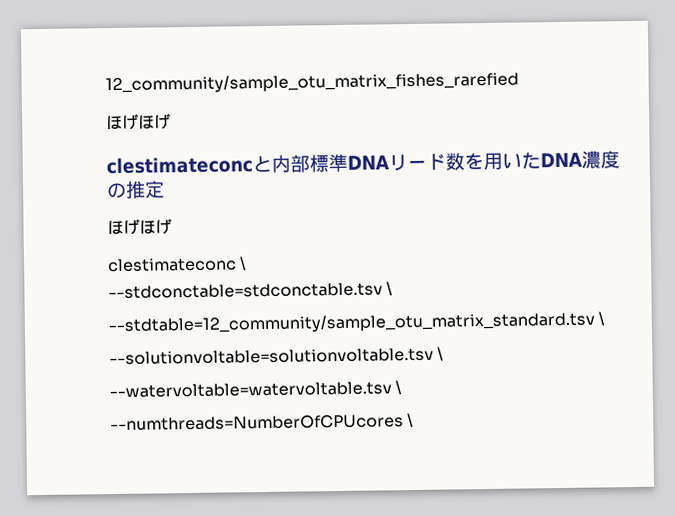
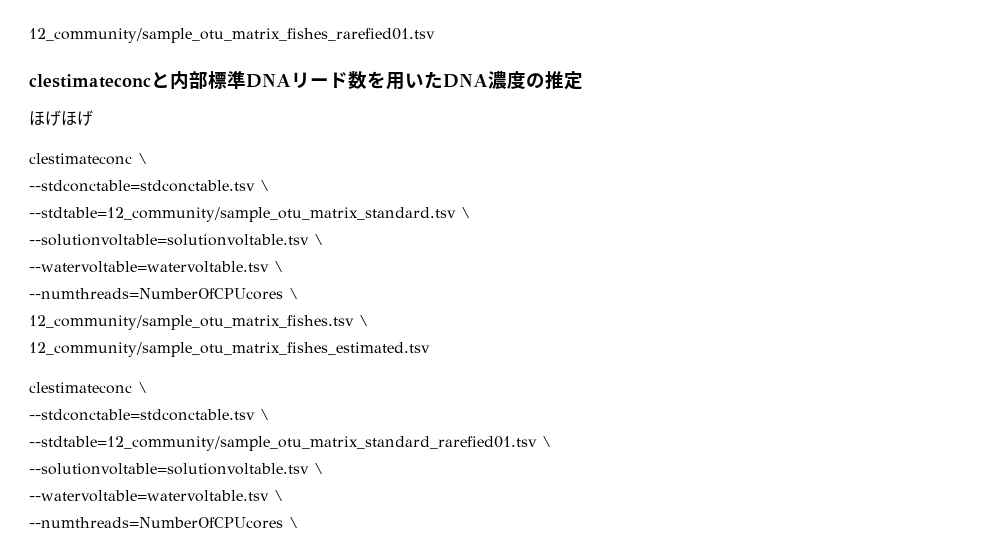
- 12_community/sample_otu_matrix_fishes_rarefied
- ほげほげ
+ 12_community/sample_otu_matrix_fishes_rarefied01.tsv
+ 12_community/sample_otu_matrix_fishes.tsv \
+ 12_community/sample_otu_matrix_fishes_estimated.tsv
+ clestimateconc \
+ --stdconctable=stdconctable.tsv \
+ --stdtable=12_community/sample_otu_matrix_standard_rarefied01.tsv \
+ --solutionvoltable=solutionvoltable.tsv \
+ --watervoltable=watervoltable.tsv \
+ --numthreads=NumberOfCPUcores \

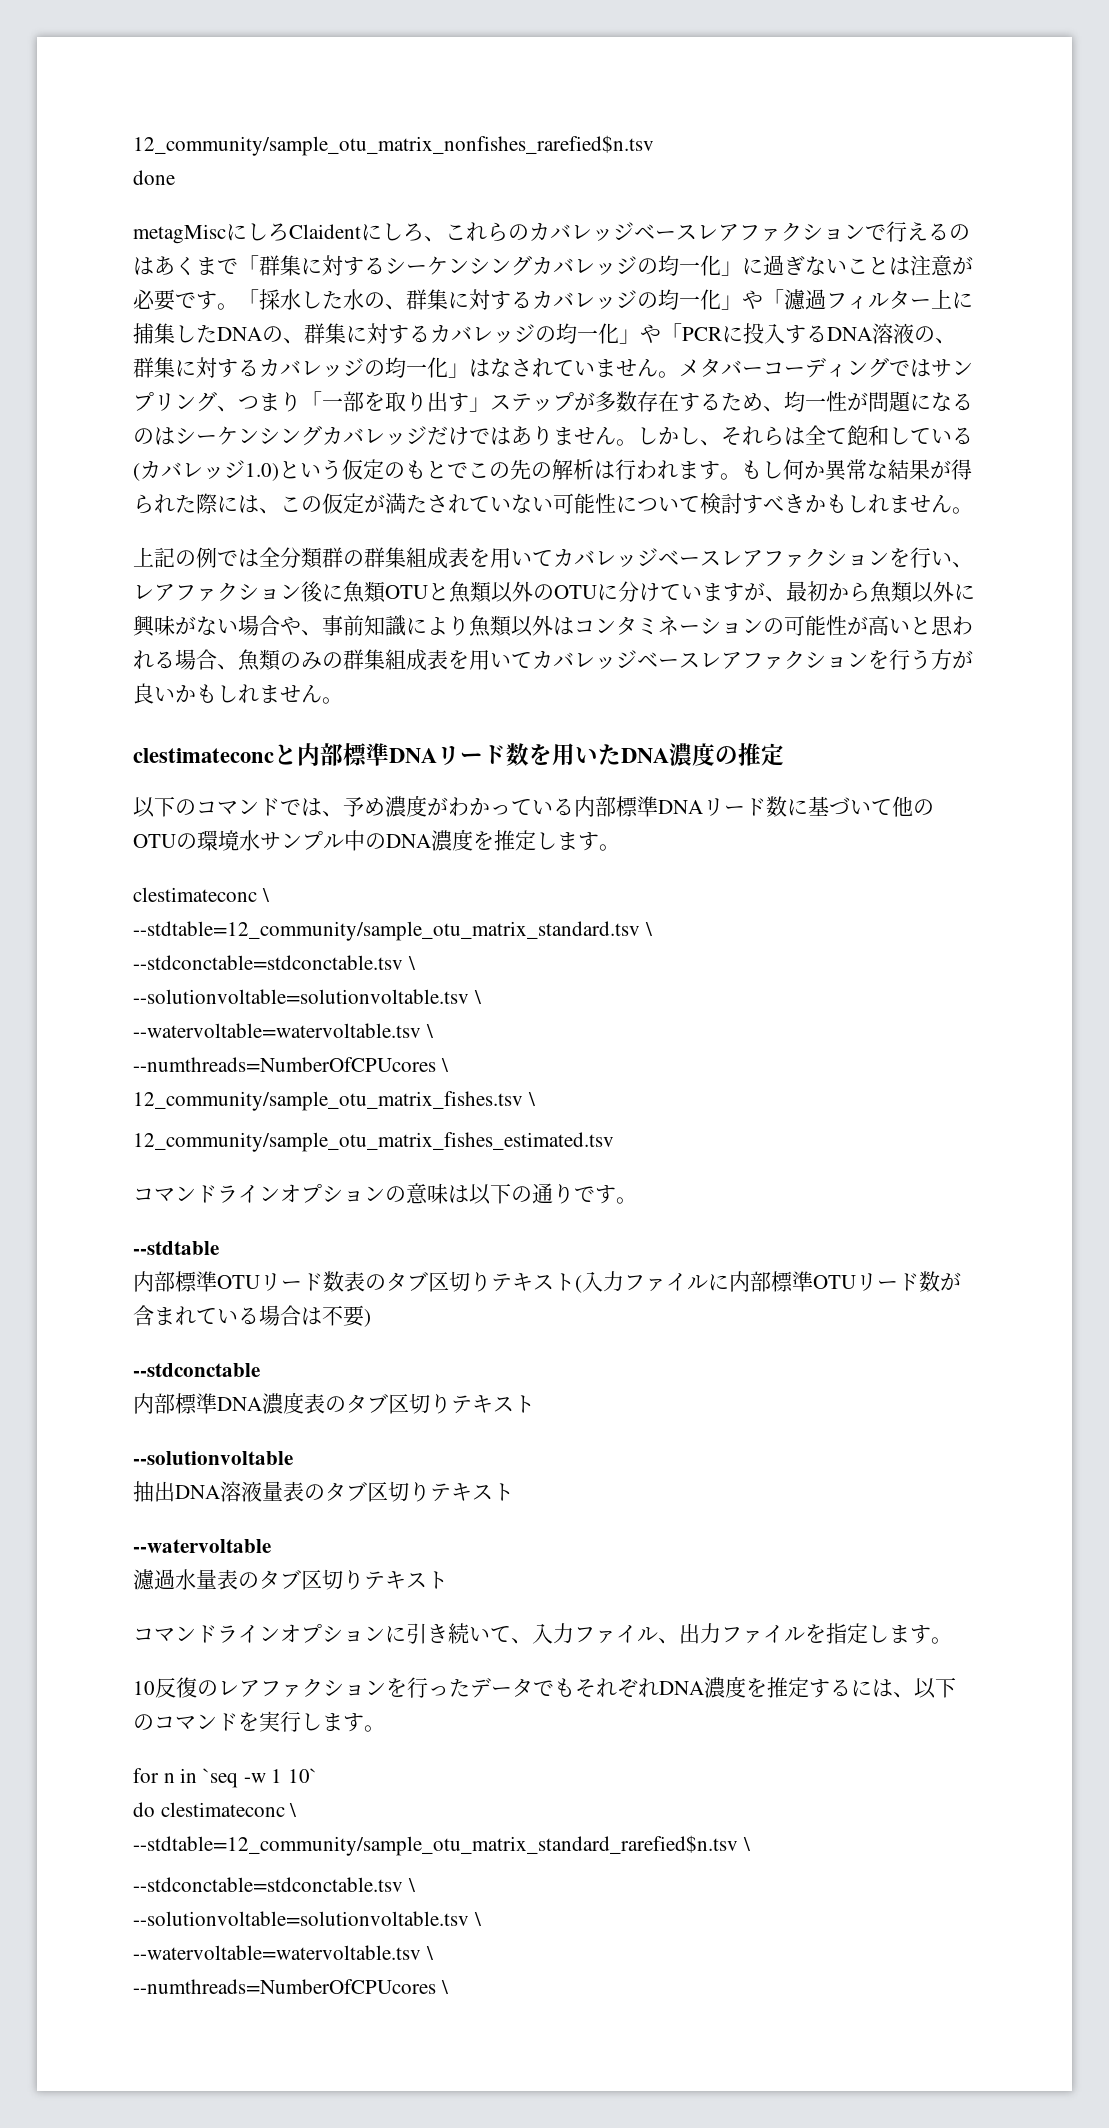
- 12_community/sample_otu_matrix_fishes_rarefied01.tsv
+ 12_community/sample_otu_matrix_nonfishes_rarefied$n.tsv
+ done
+ metagMiscにしろClaidentにしろ、これらのカバレッジベースレアファクションで行えるのはあくまで「群集に対するシーケンシングカバレッジの均一化」に過ぎないことは注意が必要です。「採水した水の、群集に対するカバレッジの均一化」や「濾過フィルター上に捕集したDNAの、群集に対するカバレッジの均一化」や「PCRに投入するDNA溶液の、群集に対するカバレッジの均一化」はなされていません。メタバーコーディングではサンプリング、つまり「一部を取り出す」ステップが多数存在するため、均一性が問題になるのはシーケンシングカバレッジだけではありません。しかし、それらは全て飽和している(カバレッジ1.0)という仮定のもとでこの先の解析は行われます。もし何か異常な結果が得られた際には、この仮定が満たされていない可能性について検討すべきかもしれません。
+ 上記の例では全分類群の群集組成表を用いてカバレッジベースレアファクションを行い、レアファクション後に魚類OTUと魚類以外のOTUに分けていますが、最初から魚類以外に興味がない場合や、事前知識により魚類以外はコンタミネーションの可能性が高いと思われる場合、魚類のみの群集組成表を用いてカバレッジベースレアファクションを行う方が良いかもしれません。
- ほげほげ
+ 以下のコマンドでは、予め濃度がわかっている内部標準DNAリード数に基づいて他のOTUの環境水サンプル中のDNA濃度を推定します。
  clestimateconc \
+ --stdtable=12_community/sample_otu_matrix_standard.tsv \
  --stdconctable=stdconctable.tsv \
- --stdtable=12_community/sample_otu_matrix_standard.tsv \
  12_community/sample_otu_matrix_fishes_estimated.tsv
- clestimateconc \
+ コマンドラインオプションの意味は以下の通りです。
+ --stdtable
+ 内部標準OTUリード数表のタブ区切りテキスト(入力ファイルに内部標準OTUリード数が含まれている場合は不要)
+ --stdconctable
+ 内部標準DNA濃度表のタブ区切りテキスト
+ --solutionvoltable
+ 抽出DNA溶液量表のタブ区切りテキスト
+ --watervoltable
+ 濾過水量表のタブ区切りテキスト
+ コマンドラインオプションに引き続いて、入力ファイル、出力ファイルを指定します。
+ 10反復のレアファクションを行ったデータでもそれぞれDNA濃度を推定するには、以下のコマンドを実行します。
+ for n in `seq -w 1 10`
+ do clestimateconc \
+ --stdtable=12_community/sample_otu_matrix_standard_rarefied$n.tsv \
  --stdconctable=stdconctable.tsv \
- --stdtable=12_community/sample_otu_matrix_standard_rarefied01.tsv \

